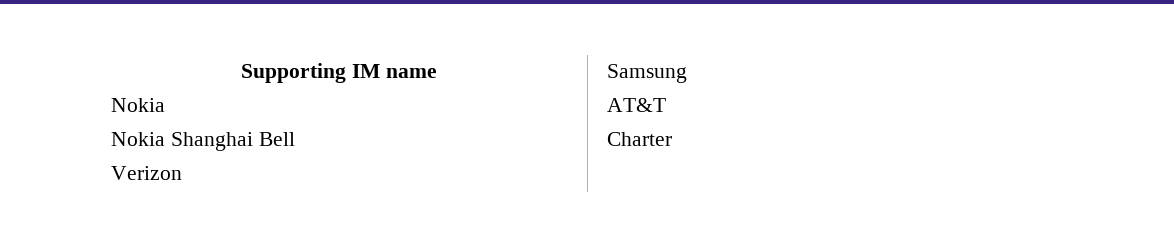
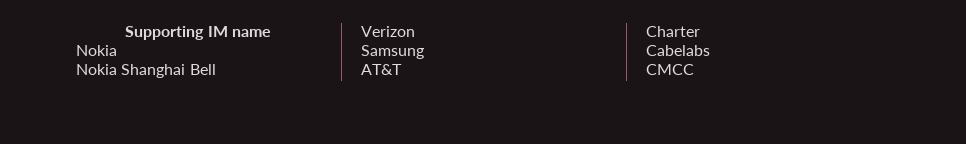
+ Cabelabs
+ CMCC

